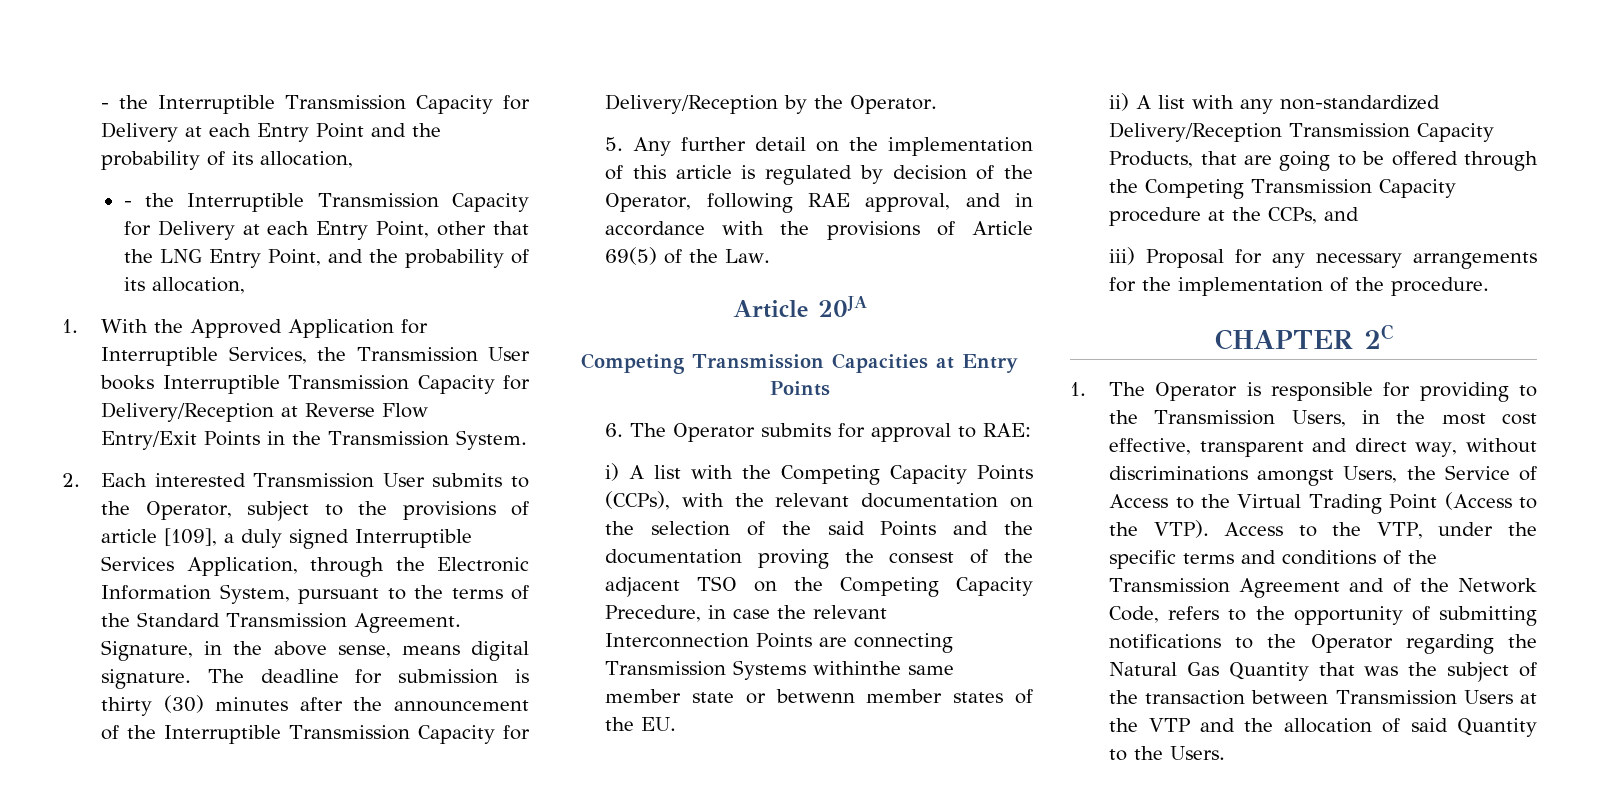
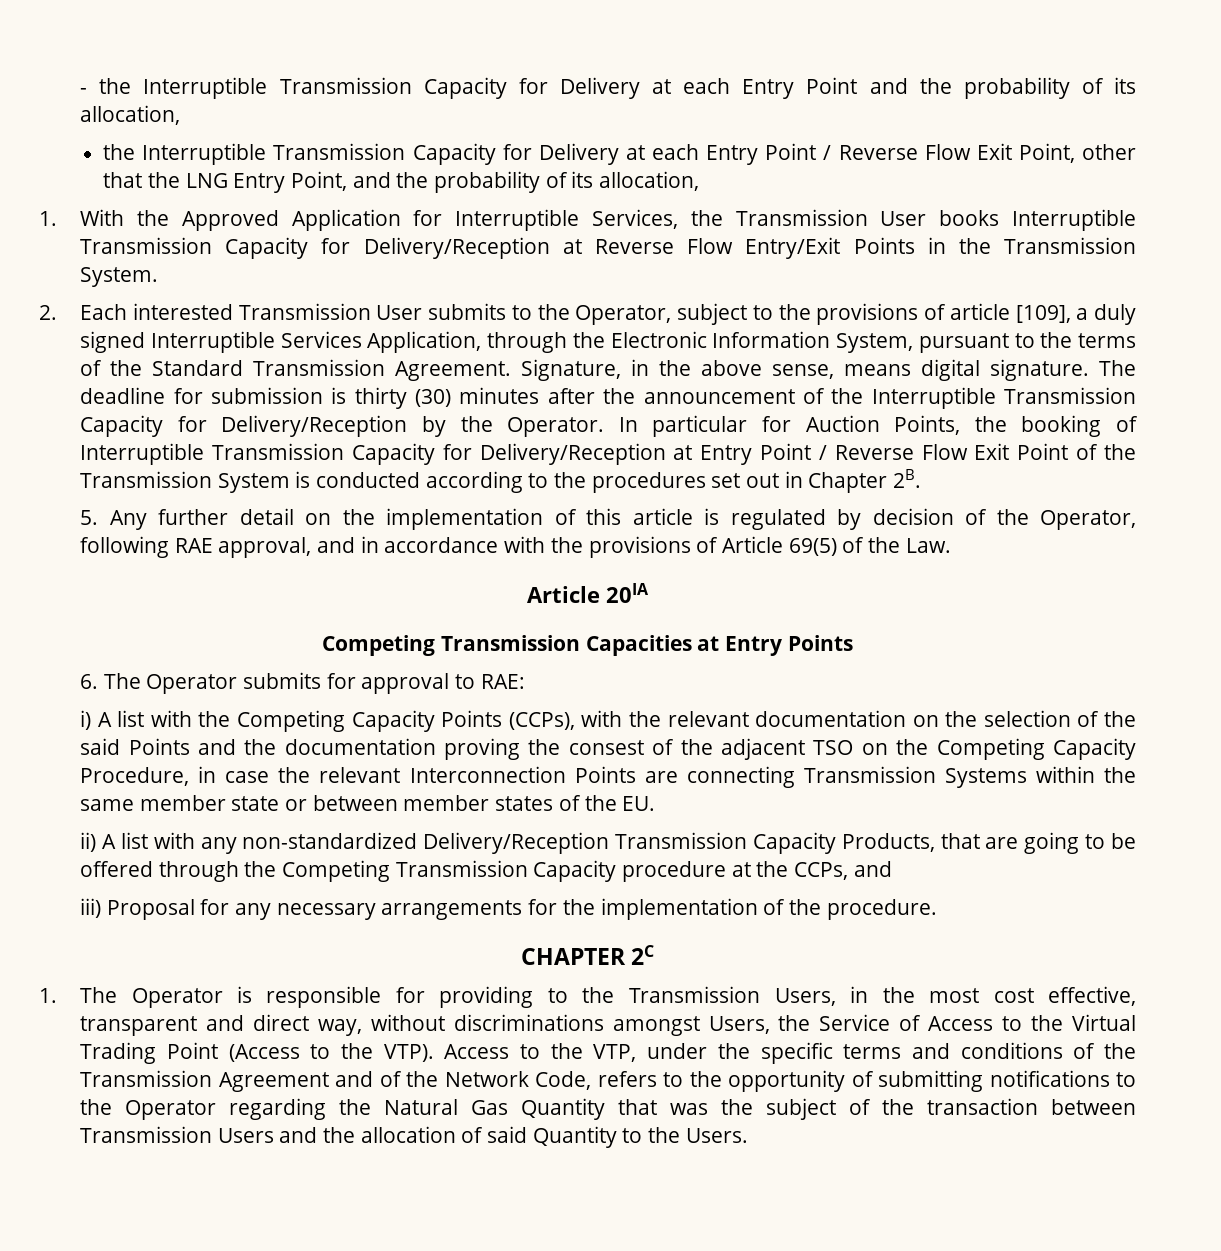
- - the Interruptible Transmission Capacity for Delivery at each Entry Point, other that the LNG Entry Point, and the probability of its allocation,
+ the Interruptible Transmission Capacity for Delivery at each Entry Point / Reverse Flow Exit Point, other that the LNG Entry Point, and the probability of its allocation,
+ In particular for Auction Points, the booking of Interruptible Transmission Capacity for Delivery/Reception at Entry Point / Reverse Flow Exit Point of the Transmission System is conducted according to the procedures set out in Chapter 2B.
- Article 20JΑ
+ Article 20IΑ
- i) A list with the Competing Capacity Points (CCPs), with the relevant documentation on the selection of the said Points and the documentation proving the consest of the adjacent TSO on the Competing Capacity Precedure, in case the relevant Interconnection Points are connecting Transmission Systems withinthe same member state or betwenn member states of the EU.
+ i) A list with the Competing Capacity Points (CCPs), with the relevant documentation on the selection of the said Points and the documentation proving the consest of the adjacent TSO on the Competing Capacity Procedure, in case the relevant Interconnection Points are connecting Transmission Systems within the same member state or between member states of the EU.
- Access to the VTP, under the specific terms and conditions of the Transmission Agreement and of the Network Code, refers to the opportunity of submitting notifications to the Operator regarding the Natural Gas Quantity that was the subject of the transaction between Transmission Users at the VTP and the allocation of said Quantity to the Users.
+ Access to the VTP, under the specific terms and conditions of the Transmission Agreement and of the Network Code, refers to the opportunity of submitting notifications to the Operator regarding the Natural Gas Quantity that was the subject of the transaction between Transmission Users and the allocation of said Quantity to the Users.

